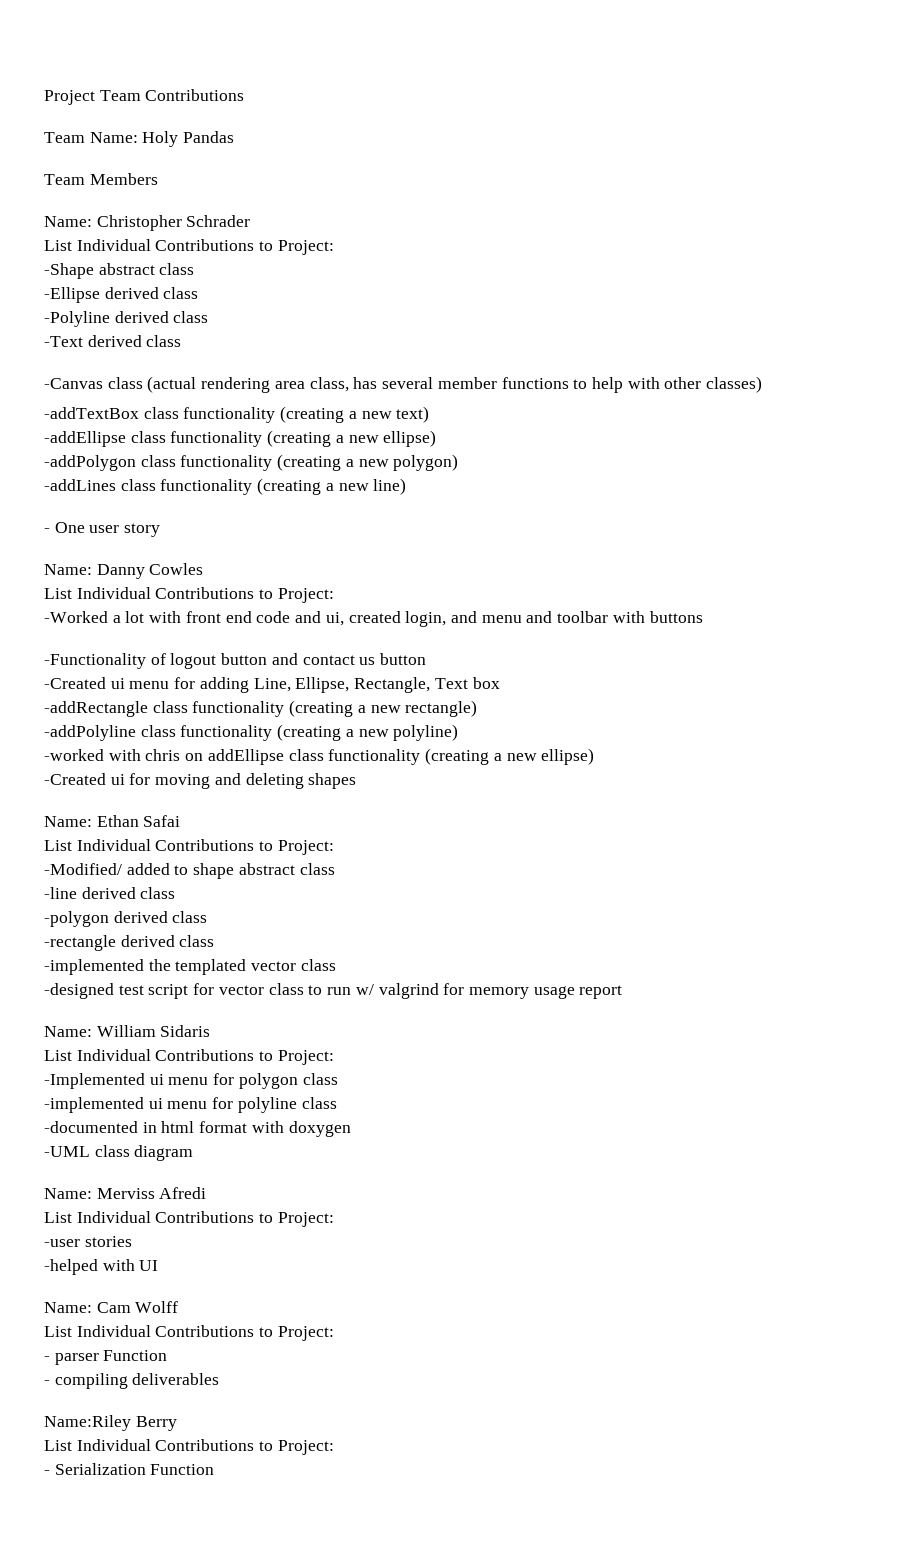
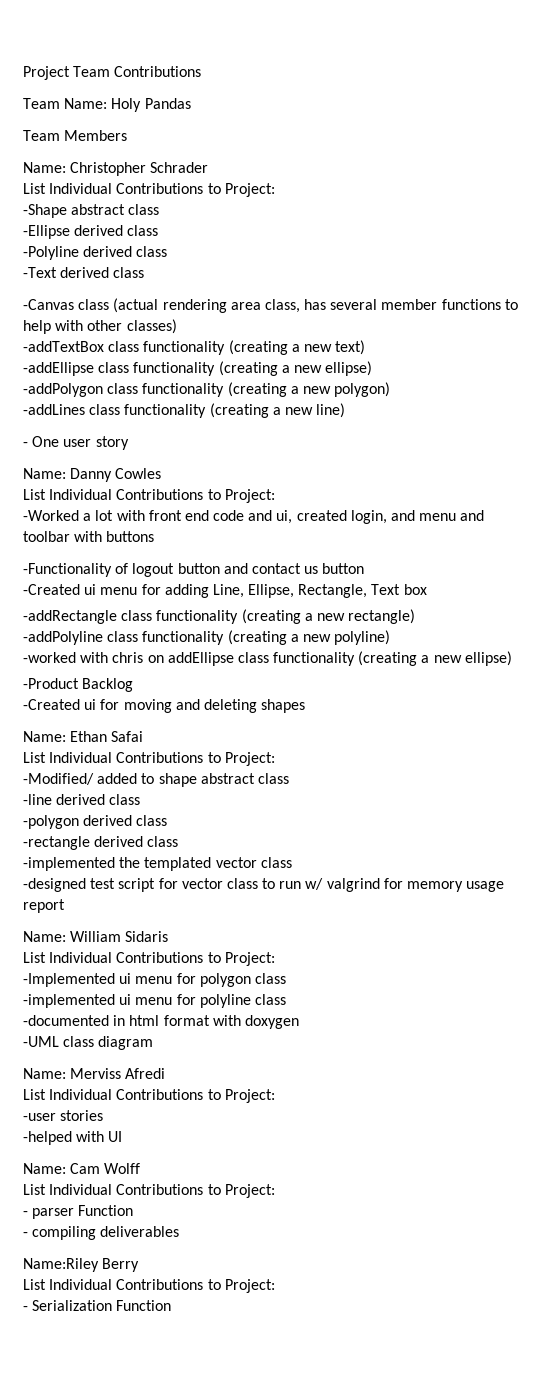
+ -Product Backlog

